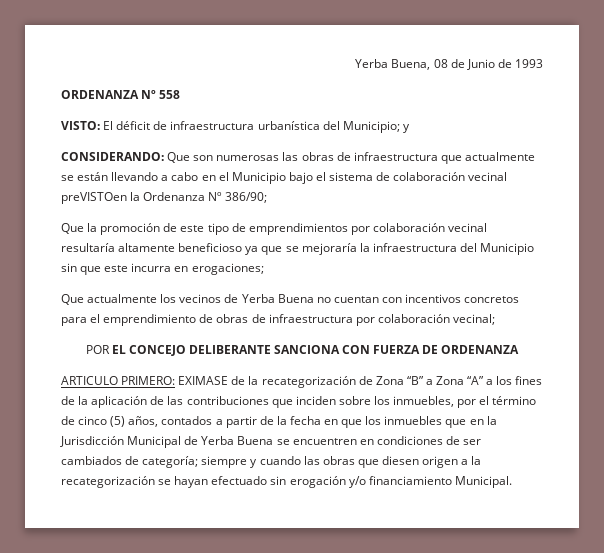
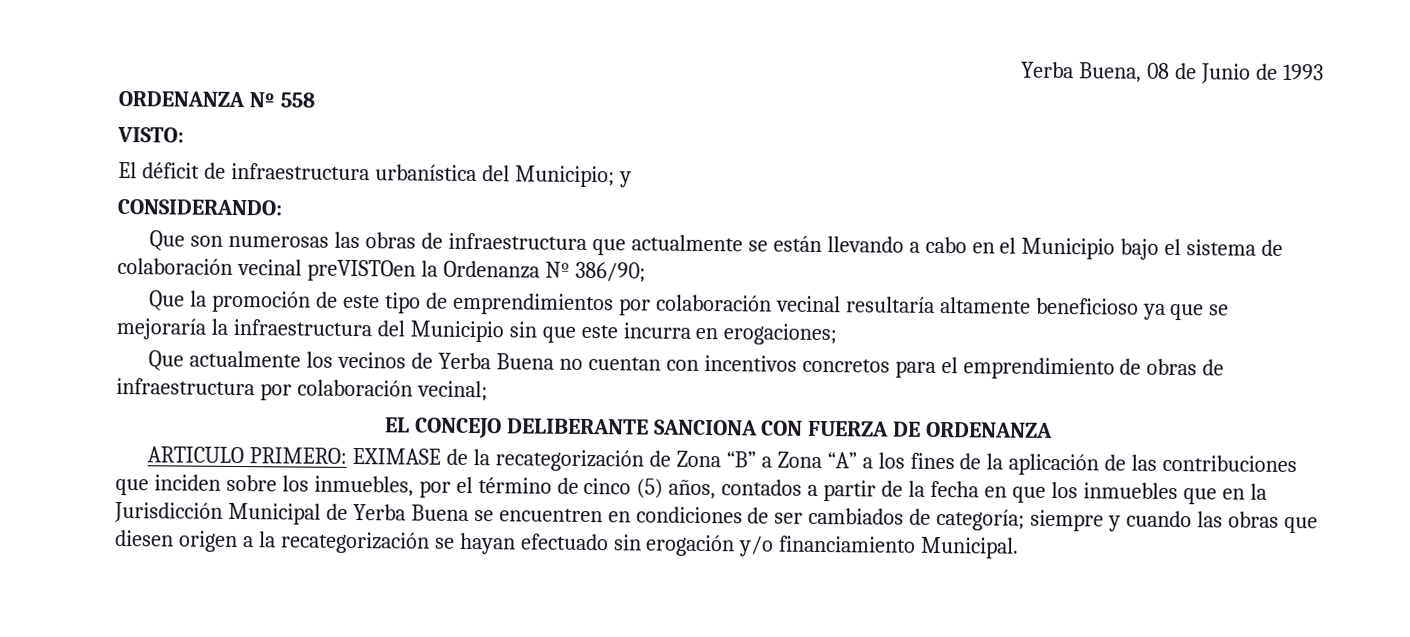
- VISTO: El déficit de infraestructura urbanística del Municipio; y
+ VISTO:
+ El déficit de infraestructura urbanística del Municipio; y
- CONSIDERANDO: Que son numerosas las obras de infraestructura que actualmente se están llevando a cabo en el Municipio bajo el sistema de colaboración vecinal preVISTOen la Ordenanza Nº 386/90;
+ CONSIDERANDO:
+ Que son numerosas las obras de infraestructura que actualmente se están llevando a cabo en el Municipio bajo el sistema de colaboración vecinal preVISTOen la Ordenanza Nº 386/90;
- POR EL CONCEJO DELIBERANTE SANCIONA CON FUERZA DE ORDENANZA
+ EL CONCEJO DELIBERANTE SANCIONA CON FUERZA DE ORDENANZA

